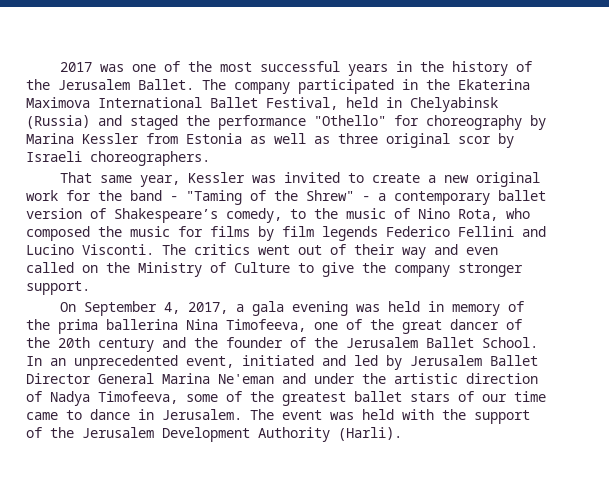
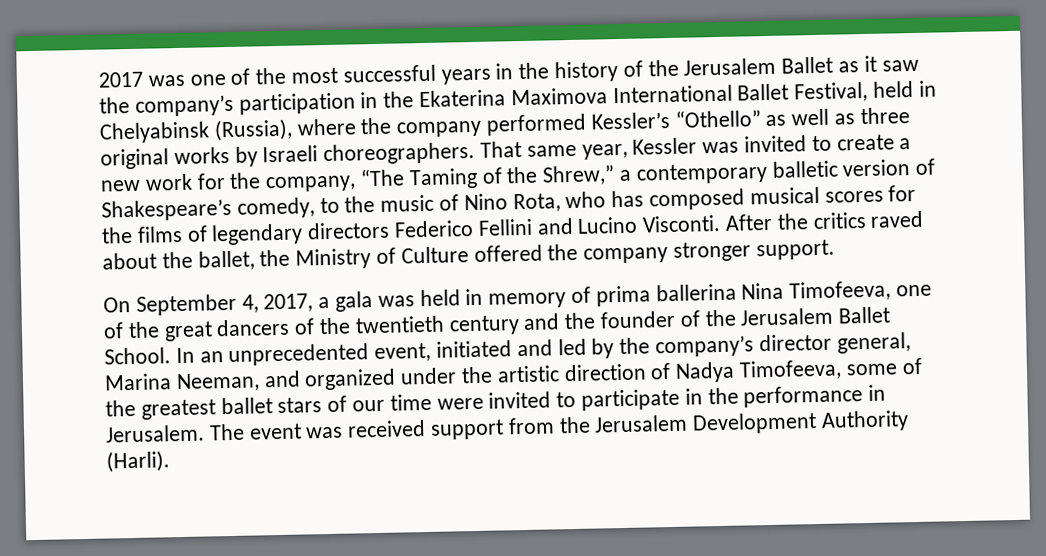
- 2017 was one of the most successful years in the history of the Jerusalem Ballet. The company participated in the Ekaterina Maximova International Ballet Festival, held in Chelyabinsk (Russia) and staged the performance "Othello" for choreography by Marina Kessler from Estonia as well as three original scor by Israeli choreographers.
- That same year, Kessler was invited to create a new original work for the band - "Taming of the Shrew" - a contemporary ballet version of Shakespeare’s comedy, to the music of Nino Rota, who composed the music for films by film legends Federico Fellini and Lucino Visconti.
+ 2017 was one of the most successful years in the history of the Jerusalem Ballet as it saw the company’s participation in the Ekaterina Maximova International Ballet Festival, held in Chelyabinsk (Russia), where the company performed Kessler’s “Othello” as well as three original works by Israeli choreographers. That same year, Kessler was invited to create a new work for the company, “The Taming of the Shrew,” a contemporary balletic version of Shakespeare’s comedy, to the music of Nino Rota, who has composed musical scores for the films of legendary directors Federico Fellini and Lucino Visconti.
- The critics went out of their way and even called on the Ministry of Culture to give the company stronger support.
+ After the critics raved about the ballet, the Ministry of Culture offered the company stronger support.
- On September 4, 2017, a gala evening was held in memory of the prima ballerina Nina Timofeeva, one of the great dancer of the 20th century and the founder of the Jerusalem Ballet School.
+ On September 4, 2017, a gala was held in memory of prima ballerina Nina Timofeeva, one of the great dancers of the twentieth century and the founder of the Jerusalem Ballet School.
- In an unprecedented event, initiated and led by Jerusalem Ballet Director General Marina Ne'eman and under the artistic direction of Nadya Timofeeva, some of the greatest ballet stars of our time came to dance in Jerusalem.
+ In an unprecedented event, initiated and led by the company’s director general, Marina Neeman, and organized under the artistic direction of Nadya Timofeeva, some of the greatest ballet stars of our time were invited to participate in the performance in Jerusalem.
- The event was held with the support of the Jerusalem Development Authority (Harli).
+ The event was received support from the Jerusalem Development Authority (Harli).

